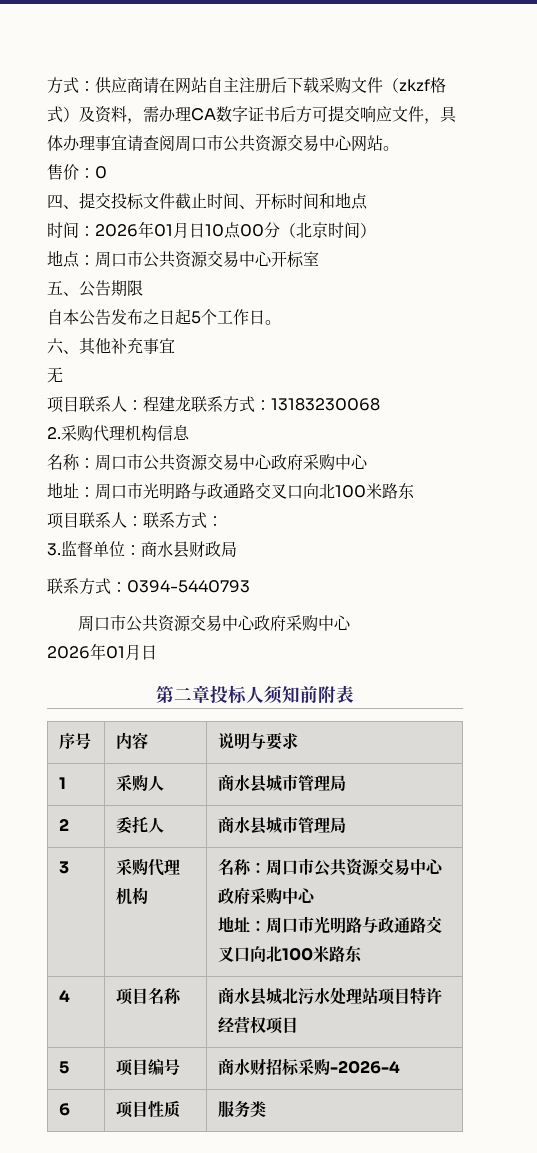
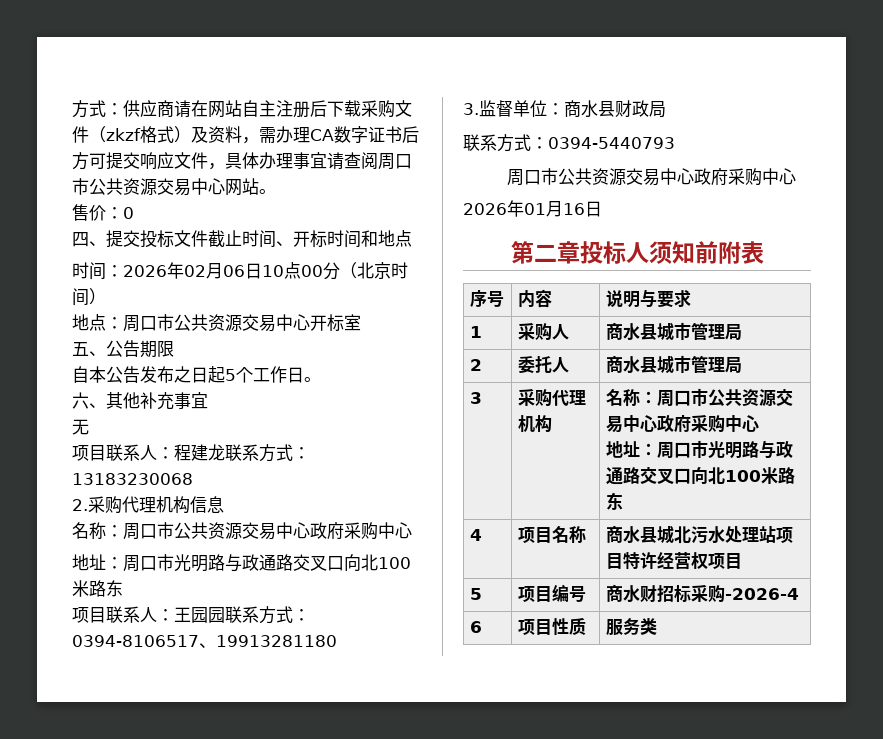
- 时间：2026年01月日10点00分（北京时间）
+ 时间：2026年02月06日10点00分（北京时间）
- 项目联系人：联系方式：
+ 项目联系人：王园园联系方式：0394-8106517、19913281180
  联系方式：0394-5440793
  周口市公共资源交易中心政府采购中心
- 2026年01月日
+ 2026年01月16日

